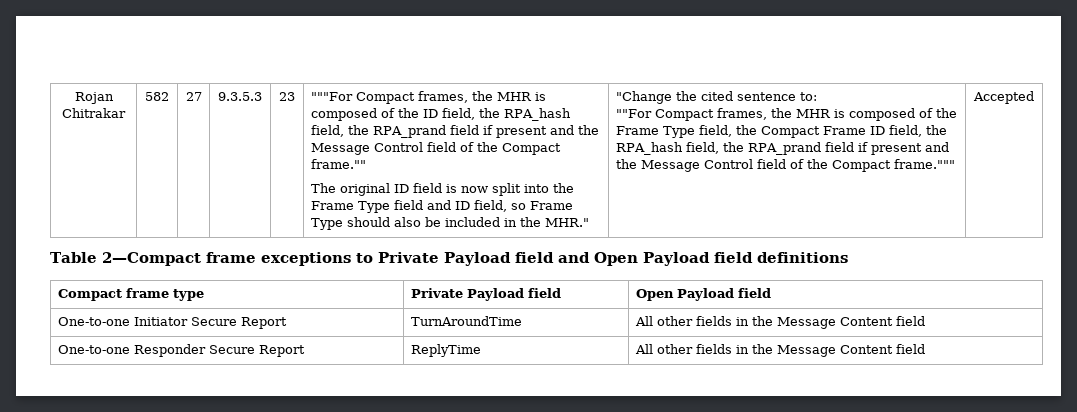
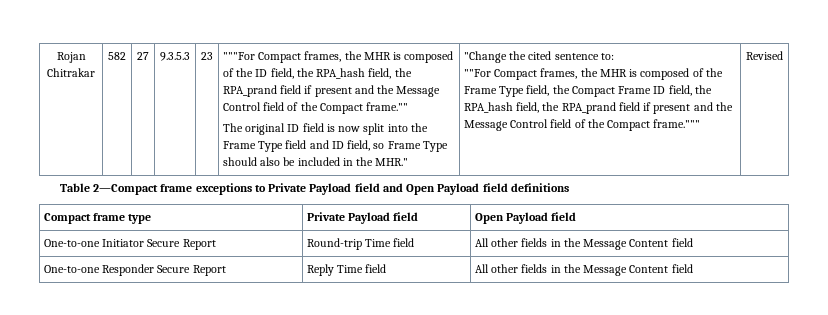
- Accepted
+ Revised
- One-to-one Initiator Secure Report | TurnAroundTime | All other fields in the Message Content field
+ One-to-one Initiator Secure Report | Round-trip Time field | All other fields in the Message Content field
- One-to-one Responder Secure Report | ReplyTime | All other fields in the Message Content field
+ One-to-one Responder Secure Report | Reply Time field | All other fields in the Message Content field

